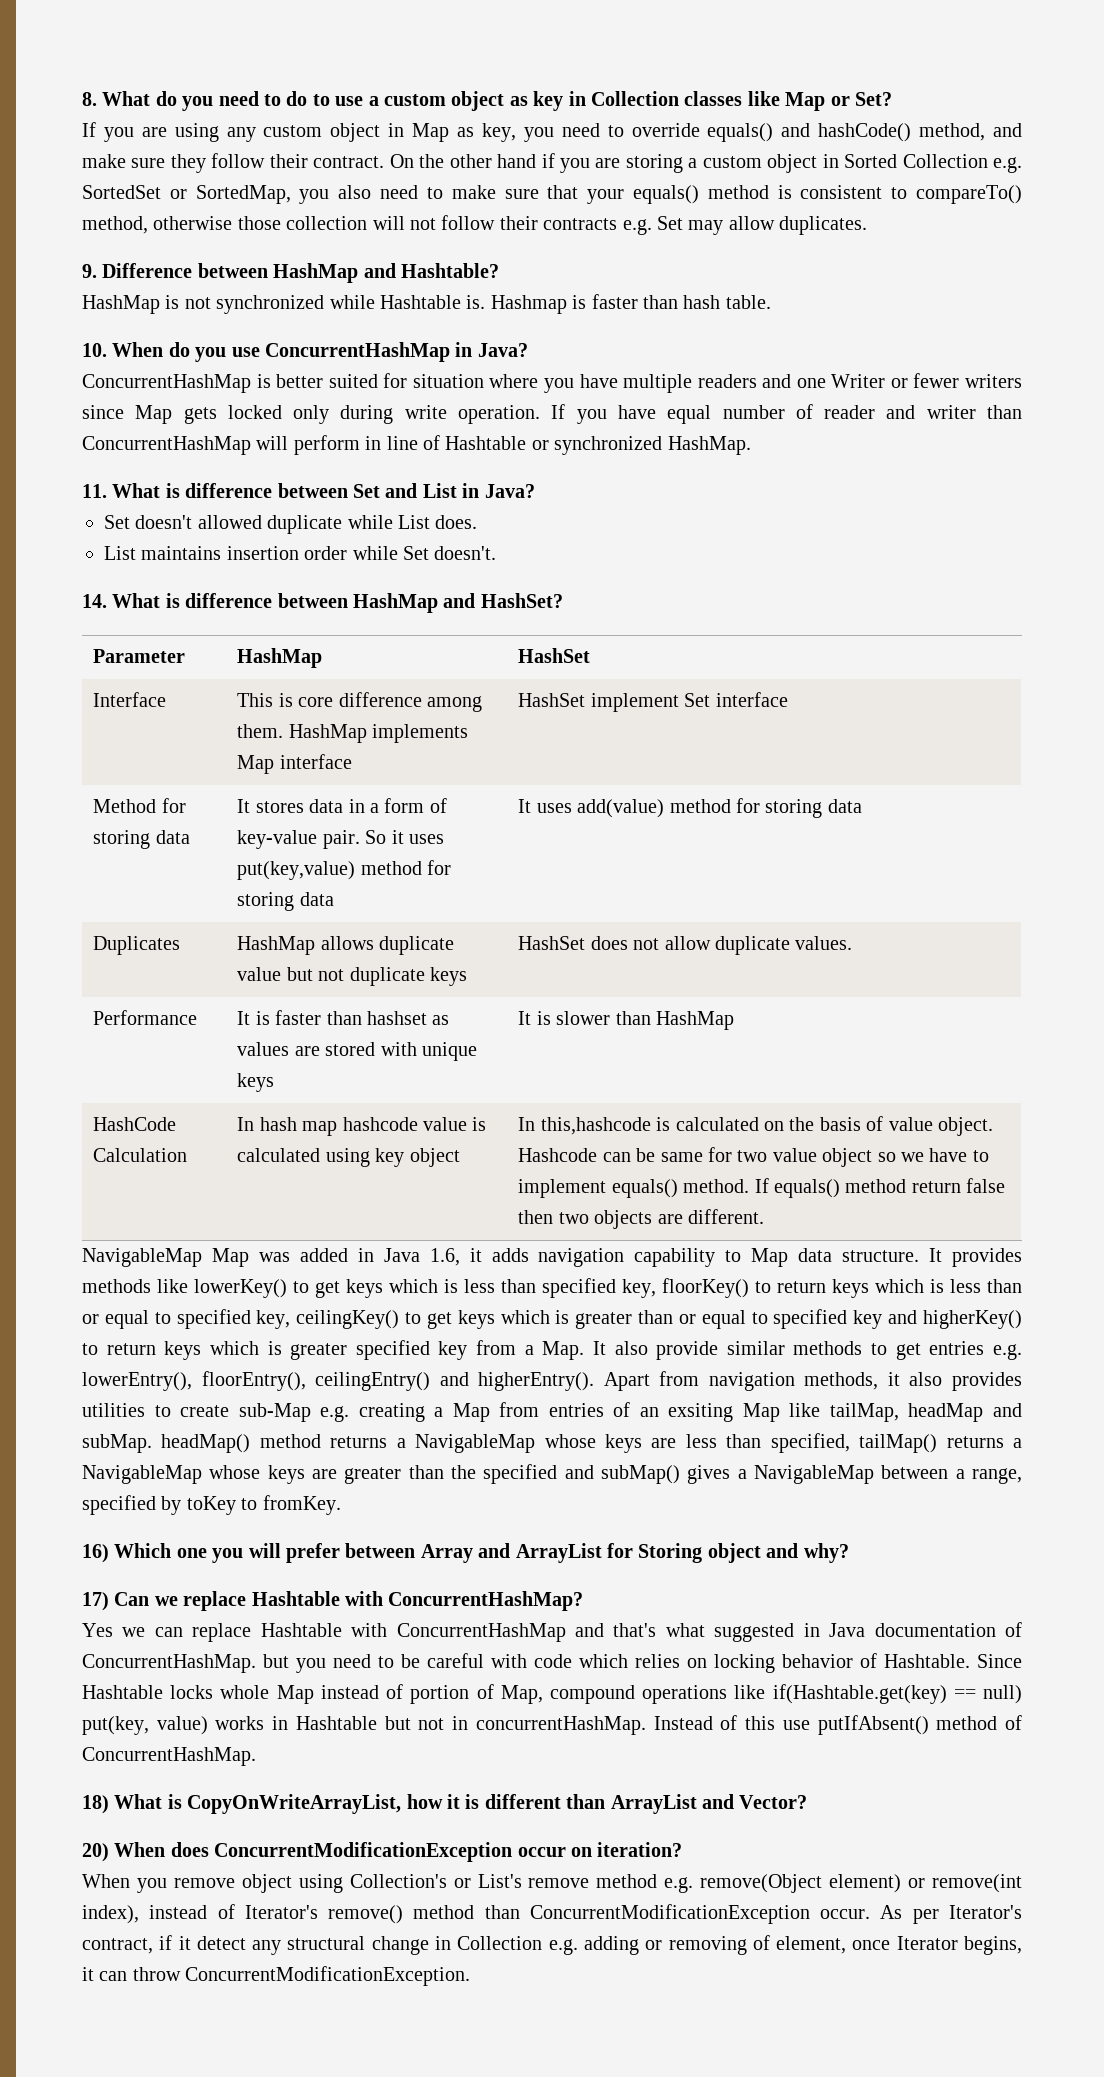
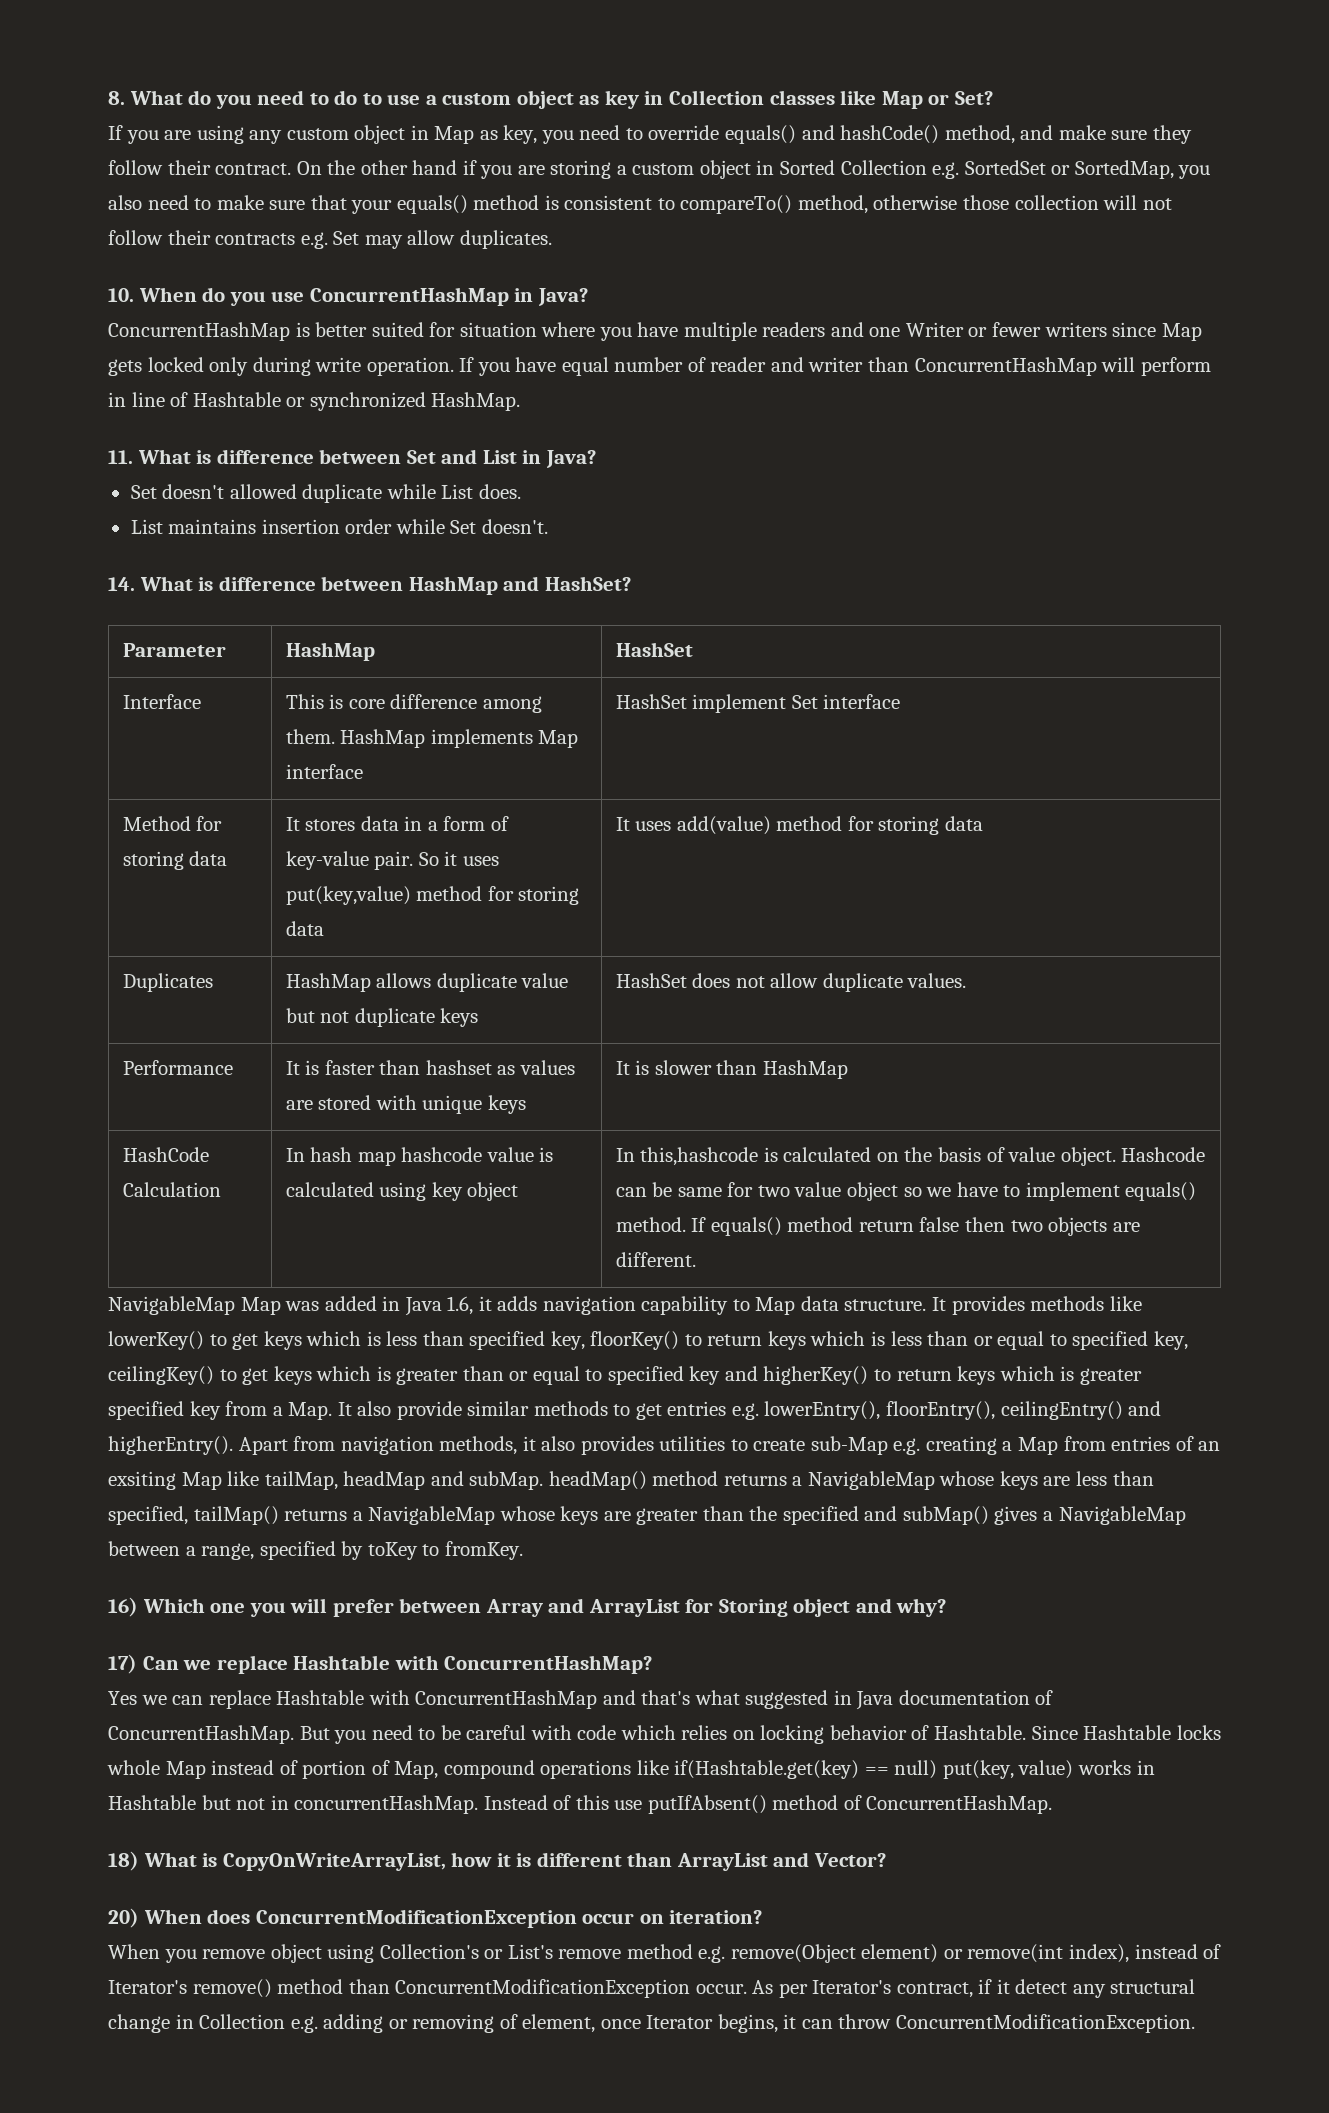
- 9. Difference between HashMap and Hashtable?
- HashMap is not synchronized while Hashtable is. Hashmap is faster than hash table.
- Yes we can replace Hashtable with ConcurrentHashMap and that's what suggested in Java documentation of ConcurrentHashMap. but you need to be careful with code which relies on locking behavior of Hashtable.
+ Yes we can replace Hashtable with ConcurrentHashMap and that's what suggested in Java documentation of ConcurrentHashMap. But you need to be careful with code which relies on locking behavior of Hashtable.

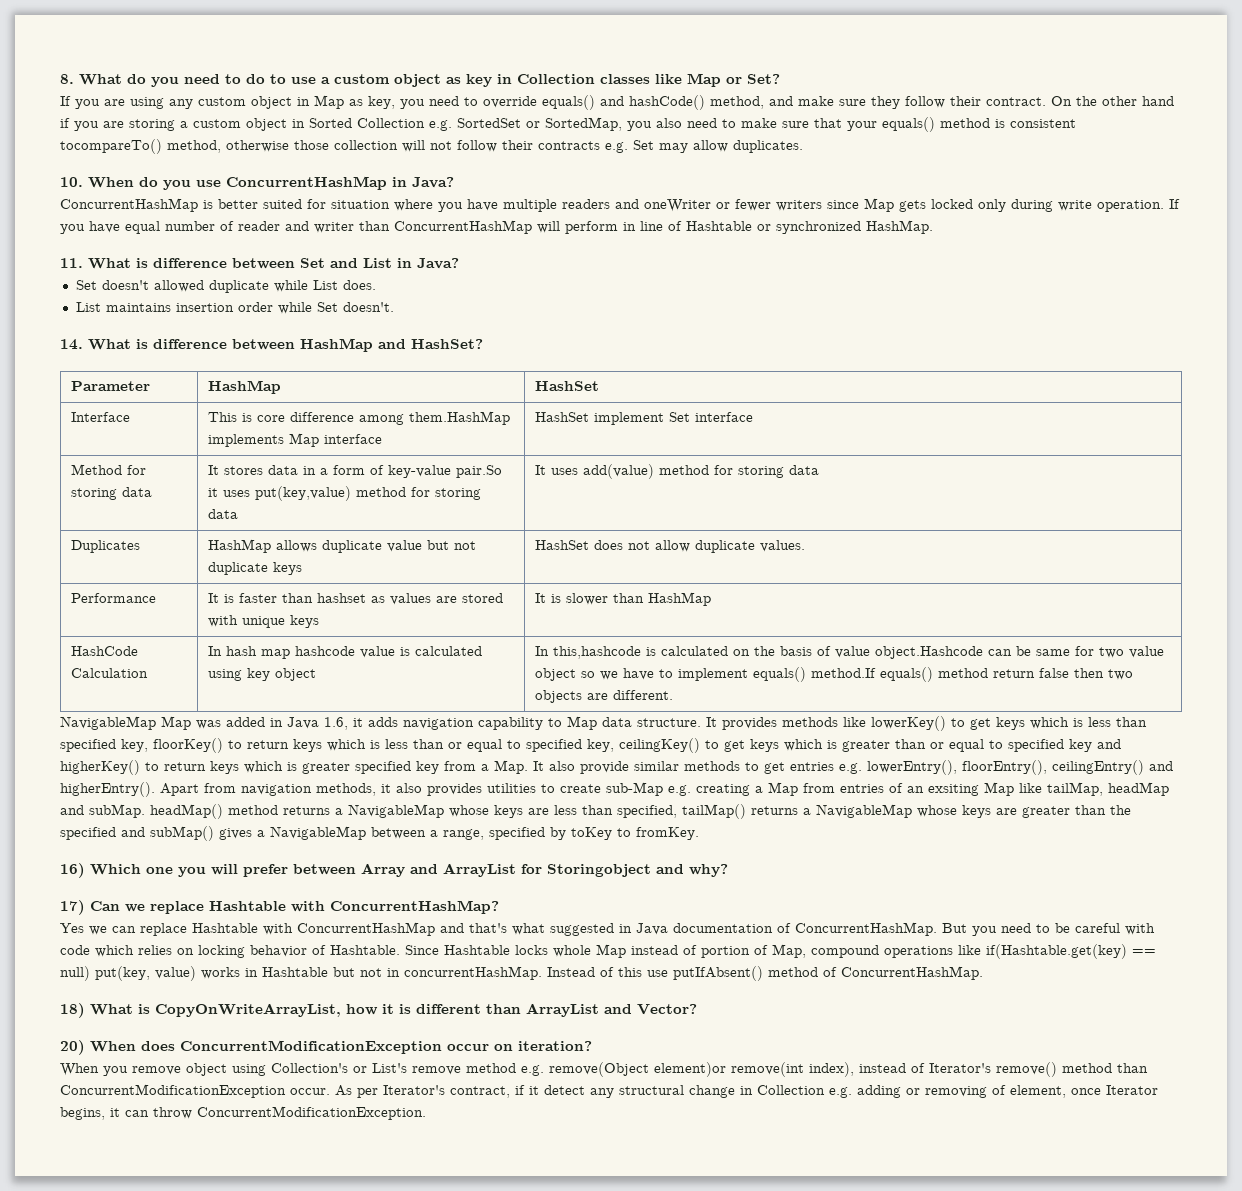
- On the other hand if you are storing a custom object in Sorted Collection e.g. SortedSet or SortedMap, you also need to make sure that your equals() method is consistent to compareTo() method, otherwise those collection will not follow their contracts e.g. Set may allow duplicates.
+ On the other hand if you are storing a custom object in Sorted Collection e.g. SortedSet or SortedMap, you also need to make sure that your equals() method is consistent tocompareTo() method, otherwise those collection will not follow their contracts e.g. Set may allow duplicates.
- ConcurrentHashMap is better suited for situation where you have multiple readers and one Writer or fewer writers since Map gets locked only during write operation.
+ ConcurrentHashMap is better suited for situation where you have multiple readers and oneWriter or fewer writers since Map gets locked only during write operation.
- Interface | This is core difference among them. HashMap implements Map interface | HashSet implement Set interface
+ Interface | This is core difference among them.HashMap implements Map interface | HashSet implement Set interface
- Method for storing data | It stores data in a form of key-value pair. So it uses put(key,value) method for storing data | It uses add(value) method for storing data
+ Method for storing data | It stores data in a form of key-value pair.So it uses put(key,value) method for storing data | It uses add(value) method for storing data
- In this,hashcode is calculated on the basis of value object. Hashcode can be same for two value object so we have to implement equals() method. If equals() method return false then two objects are different.
+ In this,hashcode is calculated on the basis of value object.Hashcode can be same for two value object so we have to implement equals() method.If equals() method return false then two objects are different.
- 16) Which one you will prefer between Array and ArrayList for Storing object and why?
+ 16) Which one you will prefer between Array and ArrayList for Storingobject and why?
- When you remove object using Collection's or List's remove method e.g. remove(Object element) or remove(int index), instead of Iterator's remove() method than ConcurrentModificationException occur.
+ When you remove object using Collection's or List's remove method e.g. remove(Object element)or remove(int index), instead of Iterator's remove() method than ConcurrentModificationException occur.

